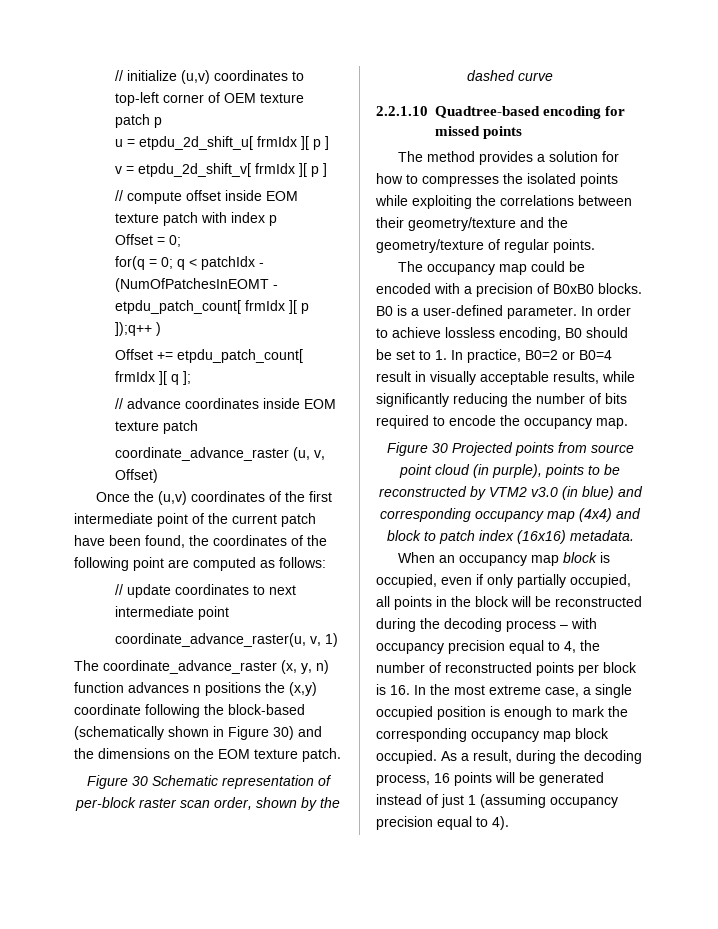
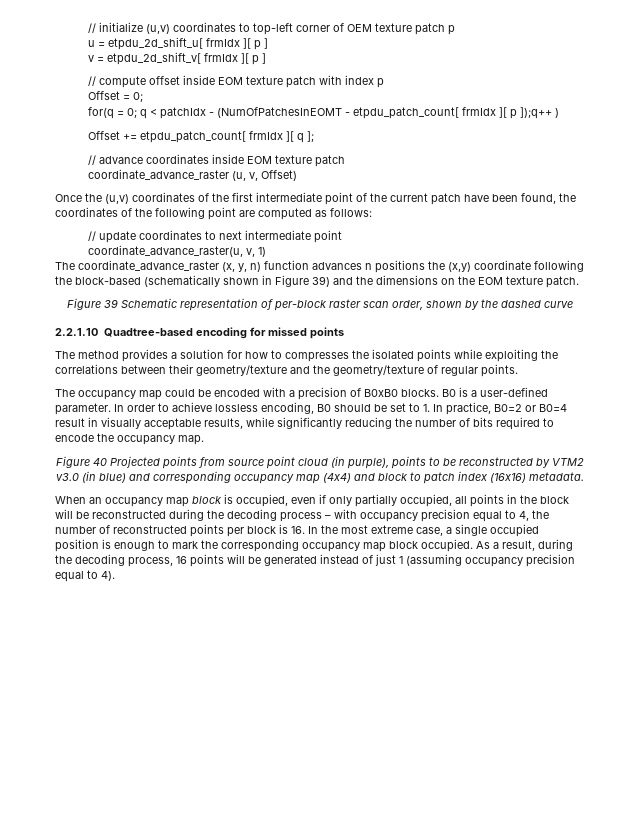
- The coordinate_advance_raster (x, y, n) function advances n positions the (x,y) coordinate following the block-based (schematically shown in Figure 30) and the dimensions on the EOM texture patch.
+ The coordinate_advance_raster (x, y, n) function advances n positions the (x,y) coordinate following the block-based (schematically shown in Figure 39) and the dimensions on the EOM texture patch.
- Figure 30 Schematic representation of per-block raster scan order, shown by the dashed curve
+ Figure 39 Schematic representation of per-block raster scan order, shown by the dashed curve
- Figure 30 Projected points from source point cloud (in purple), points to be reconstructed by VTM2 v3.0 (in blue) and corresponding occupancy map (4x4) and block to patch index (16x16) metadata.
+ Figure 40 Projected points from source point cloud (in purple), points to be reconstructed by VTM2 v3.0 (in blue) and corresponding occupancy map (4x4) and block to patch index (16x16) metadata.

